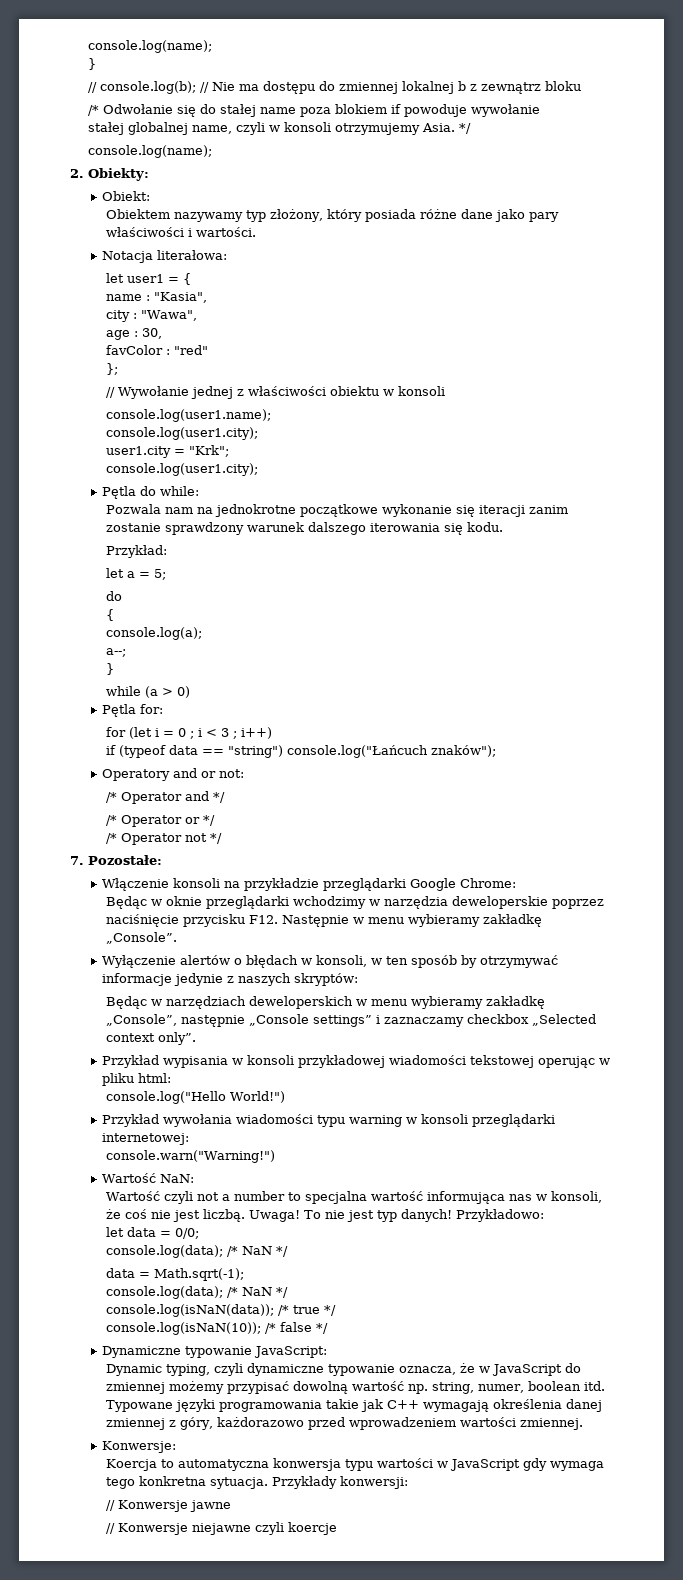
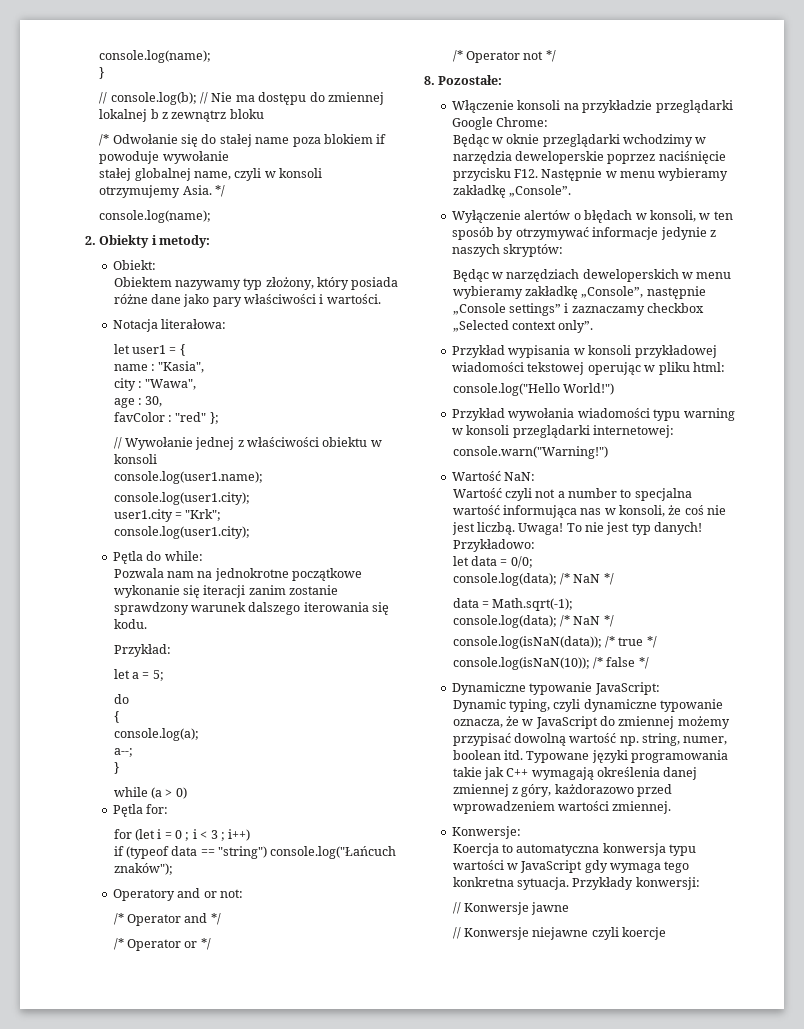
- 2. Obiekty:
+ 2. Obiekty i metody:
- favColor : "red"
- };
+ favColor : "red" };
- 7. Pozostałe:
+ 8. Pozostałe:

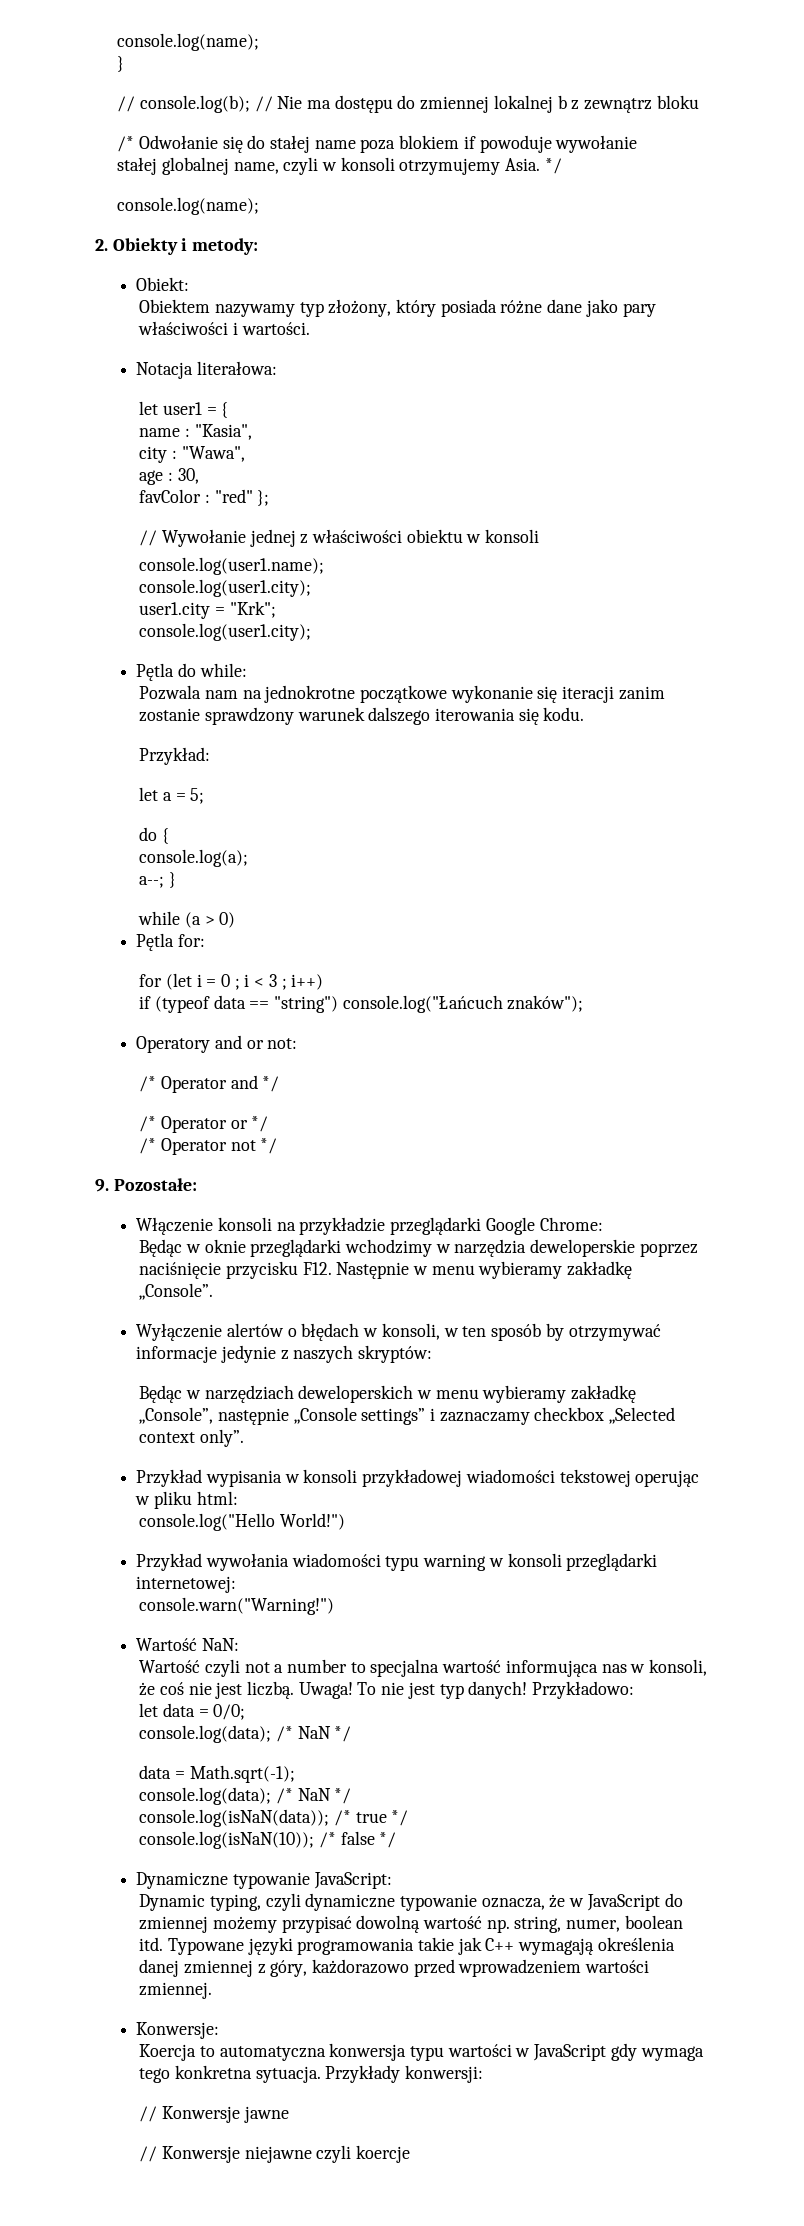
  let a = 5;
- do
- {
+ do {
- a--;
- }
+ a--; }
- 8. Pozostałe:
+ 9. Pozostałe:

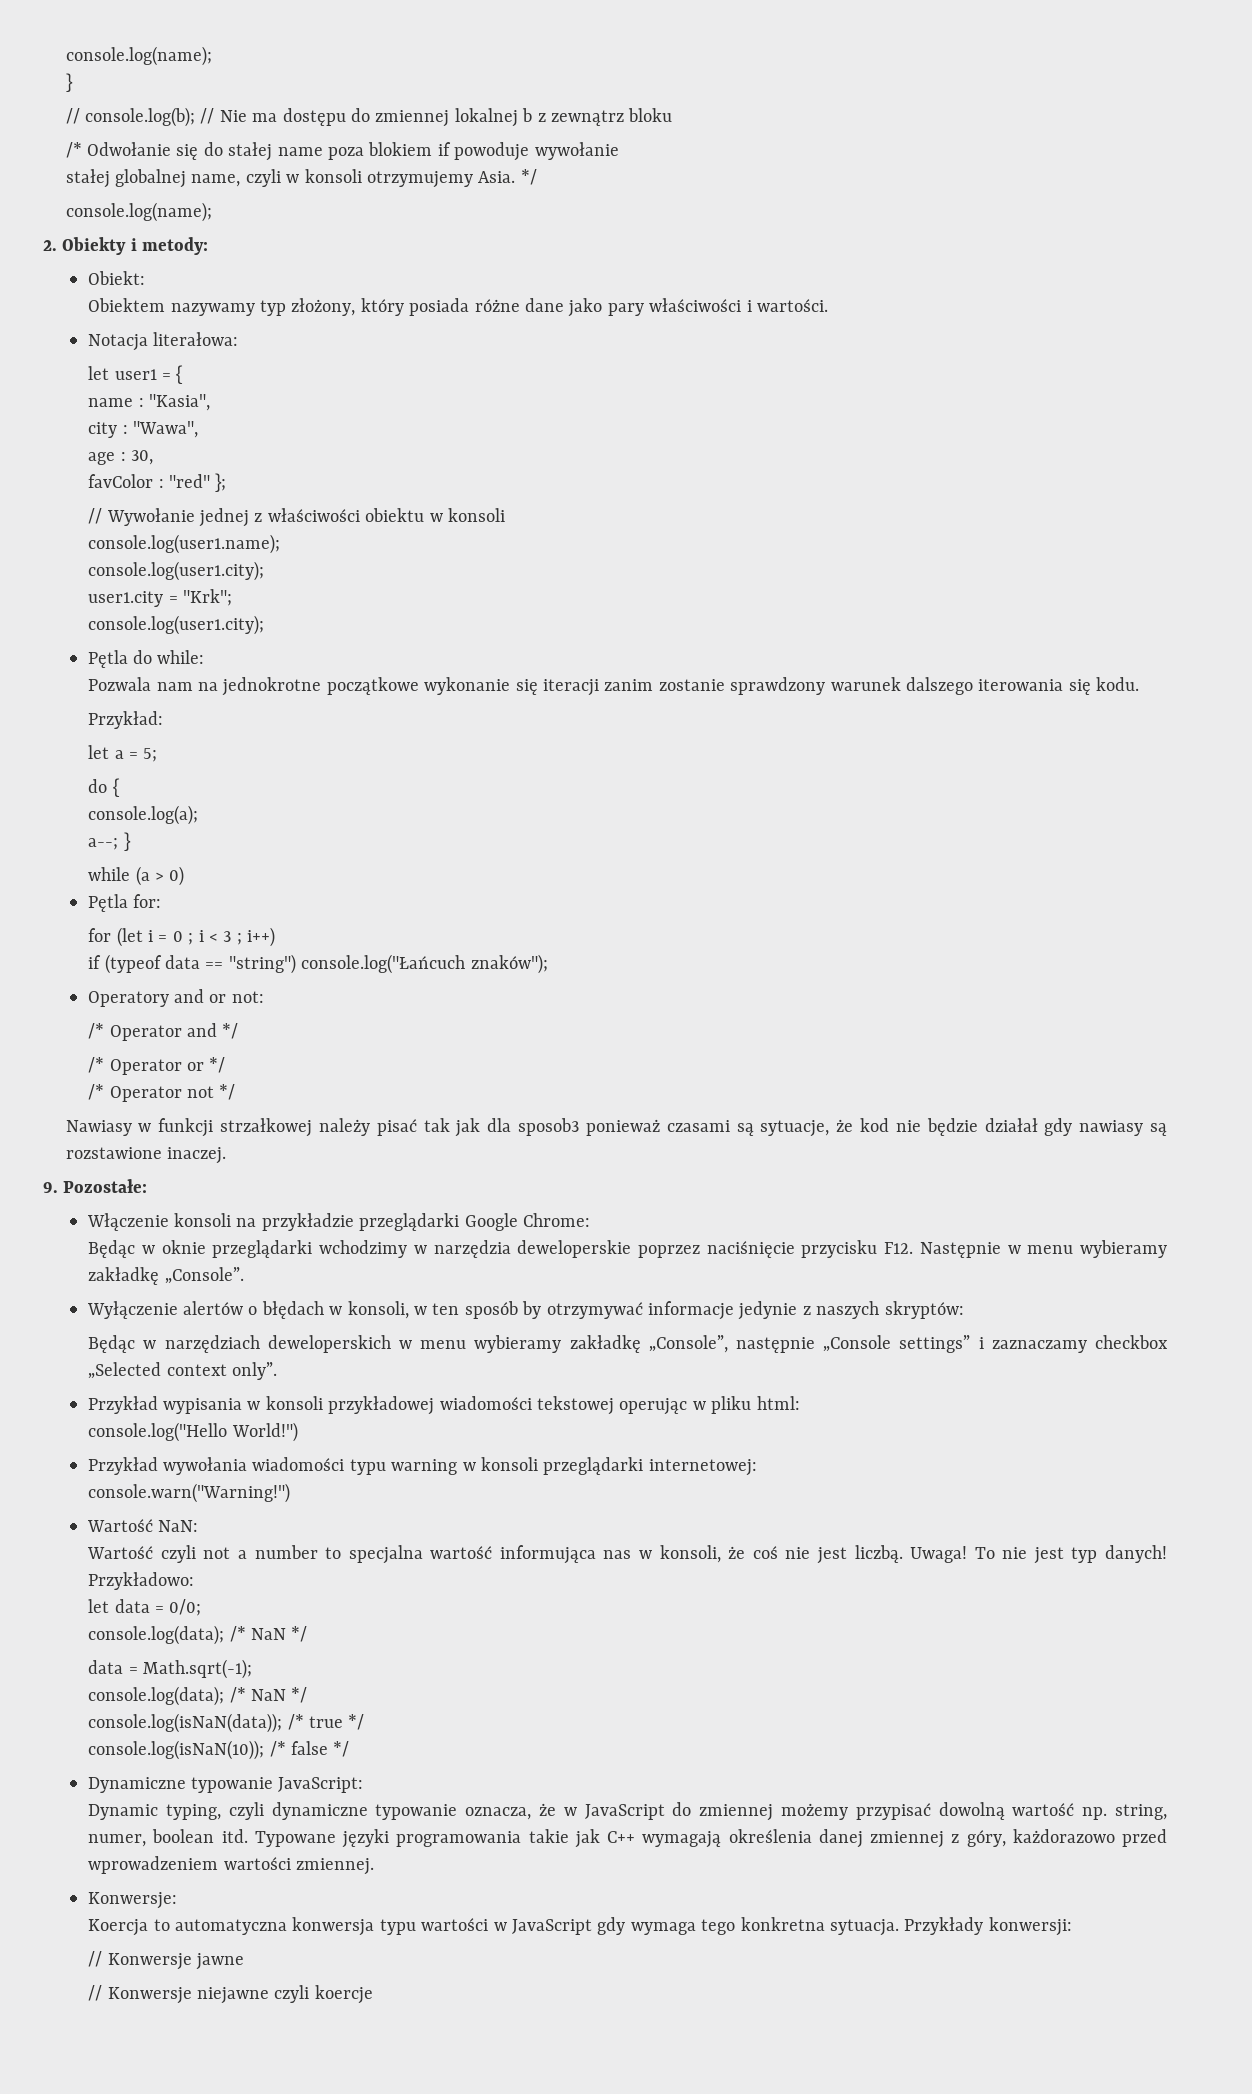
+ Nawiasy w funkcji strzałkowej należy pisać tak jak dla sposob3 ponieważ czasami są sytuacje, że kod nie będzie działał gdy nawiasy są rozstawione inaczej.

